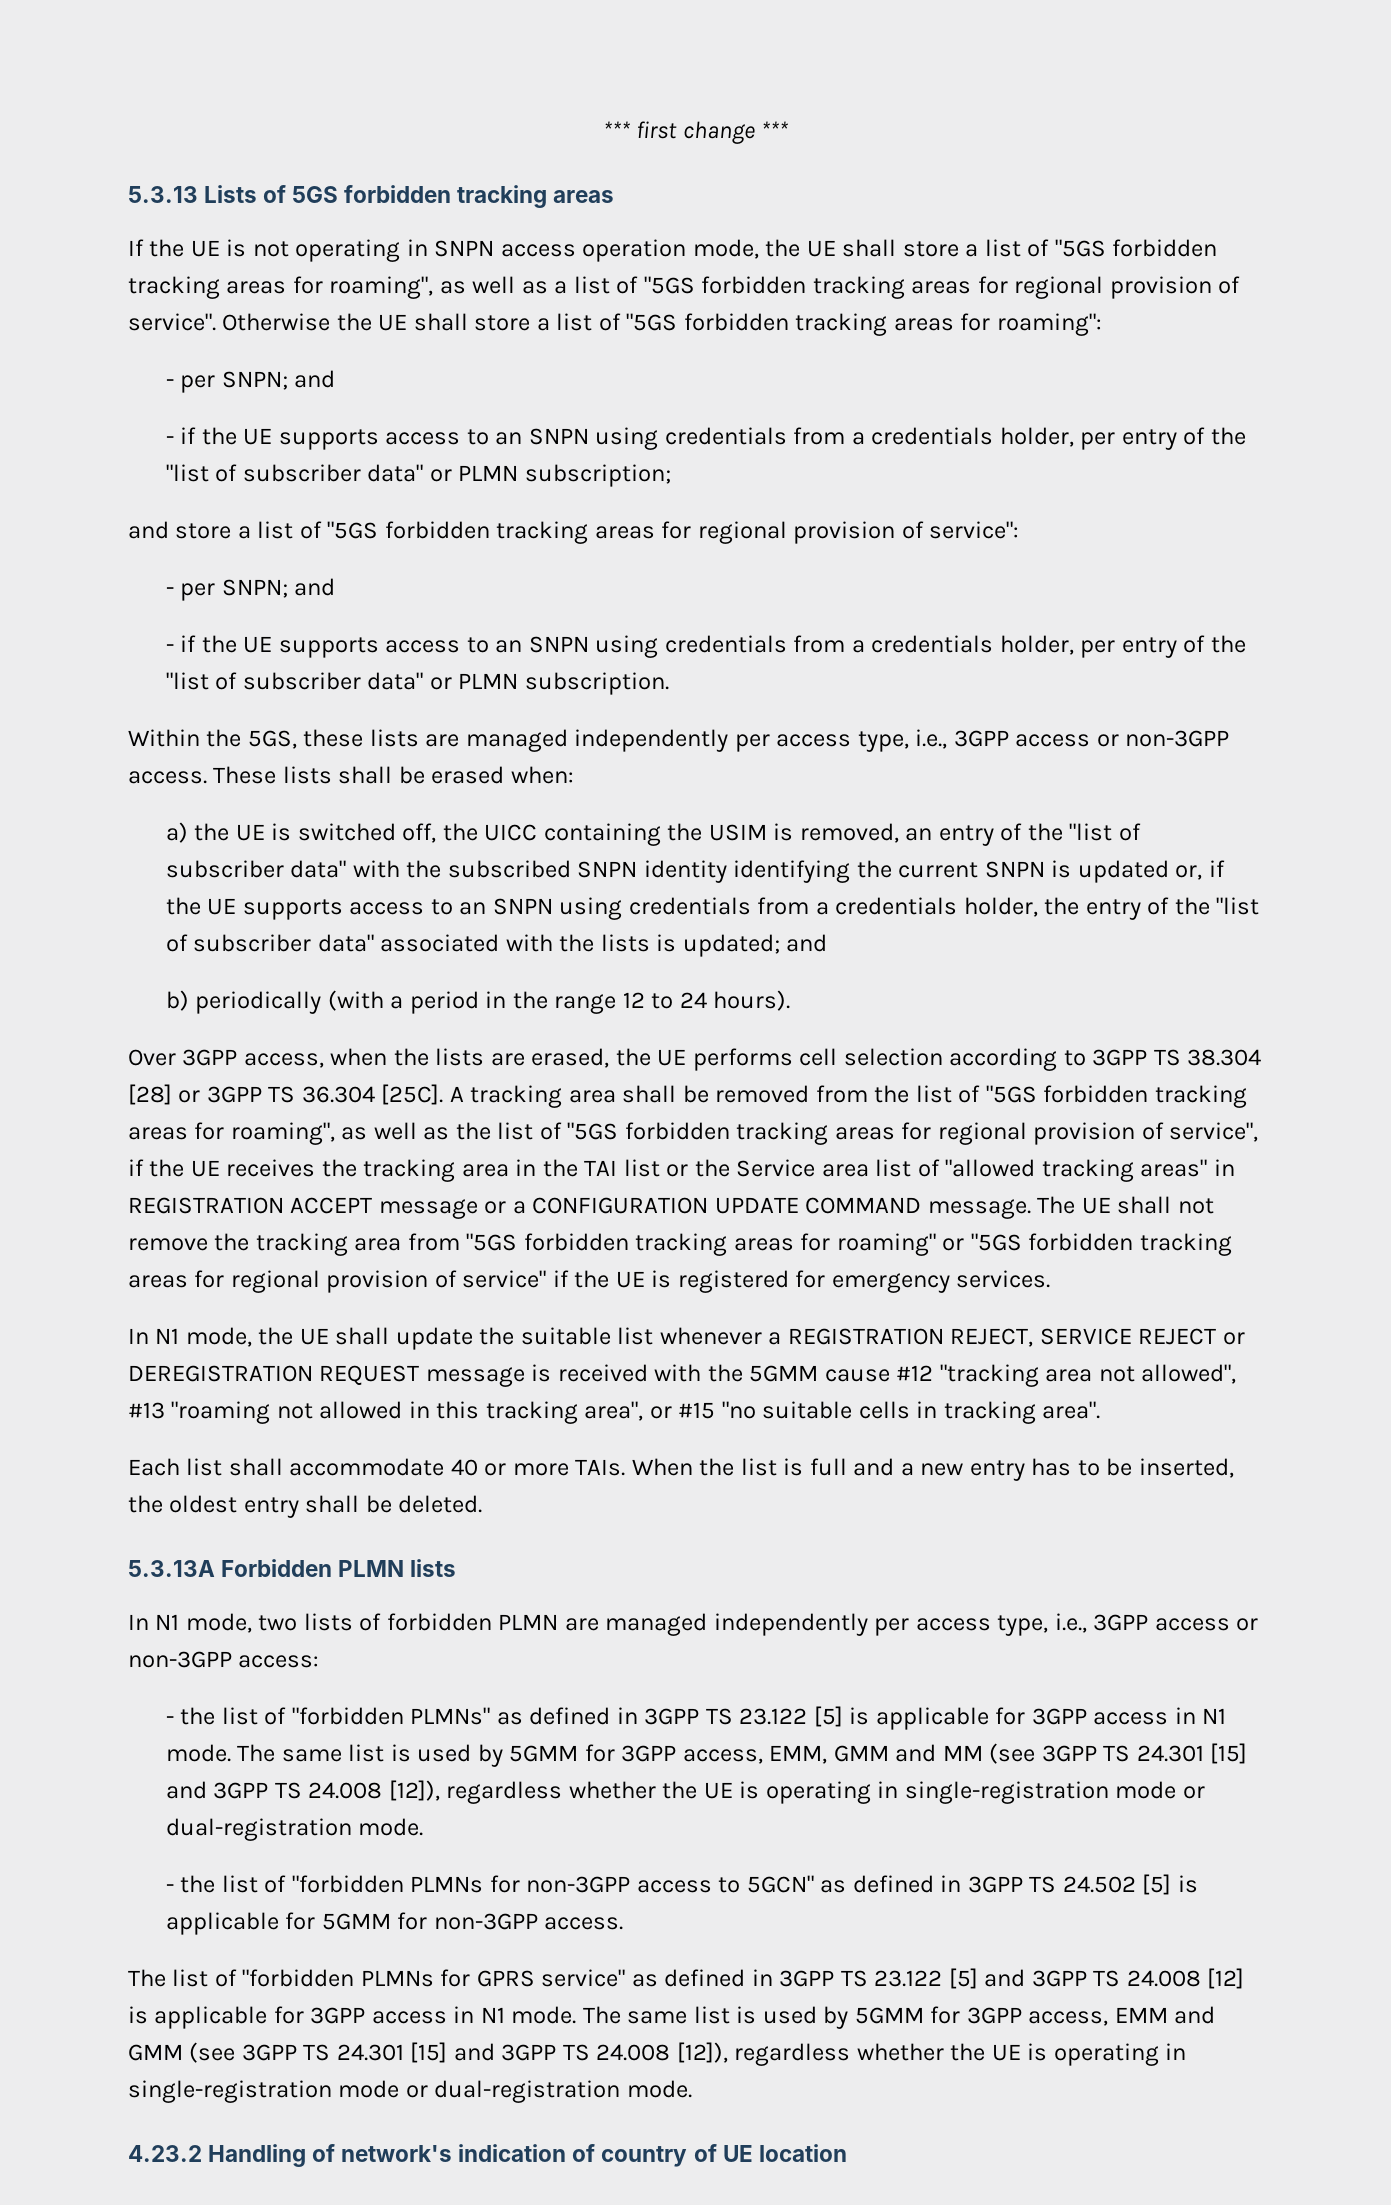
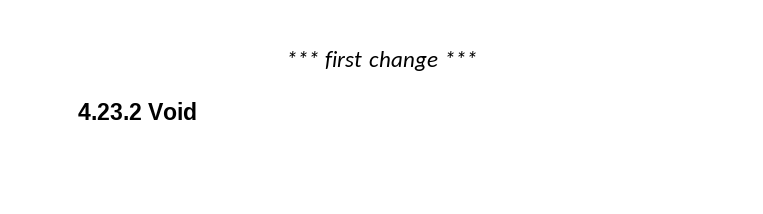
- 5.3.13 Lists of 5GS forbidden tracking areas
- If the UE is not operating in SNPN access operation mode, the UE shall store a list of "5GS forbidden tracking areas for roaming", as well as a list of "5GS forbidden tracking areas for regional provision of service". Otherwise the UE shall store a list of "5GS forbidden tracking areas for roaming":
- - per SNPN; and
- - if the UE supports access to an SNPN using credentials from a credentials holder, per entry of the "list of subscriber data" or PLMN subscription;
- and store a list of "5GS forbidden tracking areas for regional provision of service":
- - per SNPN; and
- - if the UE supports access to an SNPN using credentials from a credentials holder, per entry of the "list of subscriber data" or PLMN subscription.
- Within the 5GS, these lists are managed independently per access type, i.e., 3GPP access or non-3GPP access. These lists shall be erased when:
- a) the UE is switched off, the UICC containing the USIM is removed, an entry of the "list of subscriber data" with the subscribed SNPN identity identifying the current SNPN is updated or, if the UE supports access to an SNPN using credentials from a credentials holder, the entry of the "list of subscriber data" associated with the lists is updated; and
- b) periodically (with a period in the range 12 to 24 hours).
- Over 3GPP access, when the lists are erased, the UE performs cell selection according to 3GPP TS 38.304 [28] or 3GPP TS 36.304 [25C]. A tracking area shall be removed from the list of "5GS forbidden tracking areas for roaming", as well as the list of "5GS forbidden tracking areas for regional provision of service", if the UE receives the tracking area in the TAI list or the Service area list of "allowed tracking areas" in REGISTRATION ACCEPT message or a CONFIGURATION UPDATE COMMAND message. The UE shall not remove the tracking area from "5GS forbidden tracking areas for roaming" or "5GS forbidden tracking areas for regional provision of service" if the UE is registered for emergency services.
- In N1 mode, the UE shall update the suitable list whenever a REGISTRATION REJECT, SERVICE REJECT or DEREGISTRATION REQUEST message is received with the 5GMM cause #12 "tracking area not allowed", #13 "roaming not allowed in this tracking area", or #15 "no suitable cells in tracking area".
- Each list shall accommodate 40 or more TAIs. When the list is full and a new entry has to be inserted, the oldest entry shall be deleted.
- 5.3.13A Forbidden PLMN lists
- In N1 mode, two lists of forbidden PLMN are managed independently per access type, i.e., 3GPP access or non-3GPP access:
- - the list of "forbidden PLMNs" as defined in 3GPP TS 23.122 [5] is applicable for 3GPP access in N1 mode. The same list is used by 5GMM for 3GPP access, EMM, GMM and MM (see 3GPP TS 24.301 [15] and 3GPP TS 24.008 [12]), regardless whether the UE is operating in single-registration mode or dual-registration mode.
- - the list of "forbidden PLMNs for non-3GPP access to 5GCN" as defined in 3GPP TS 24.502 [5] is applicable for 5GMM for non-3GPP access.
- The list of "forbidden PLMNs for GPRS service" as defined in 3GPP TS 23.122 [5] and 3GPP TS 24.008 [12] is applicable for 3GPP access in N1 mode. The same list is used by 5GMM for 3GPP access, EMM and GMM (see 3GPP TS 24.301 [15] and 3GPP TS 24.008 [12]), regardless whether the UE is operating in single-registration mode or dual-registration mode.
- 4.23.2 Handling of network's indication of country of UE location
+ 4.23.2 Void

